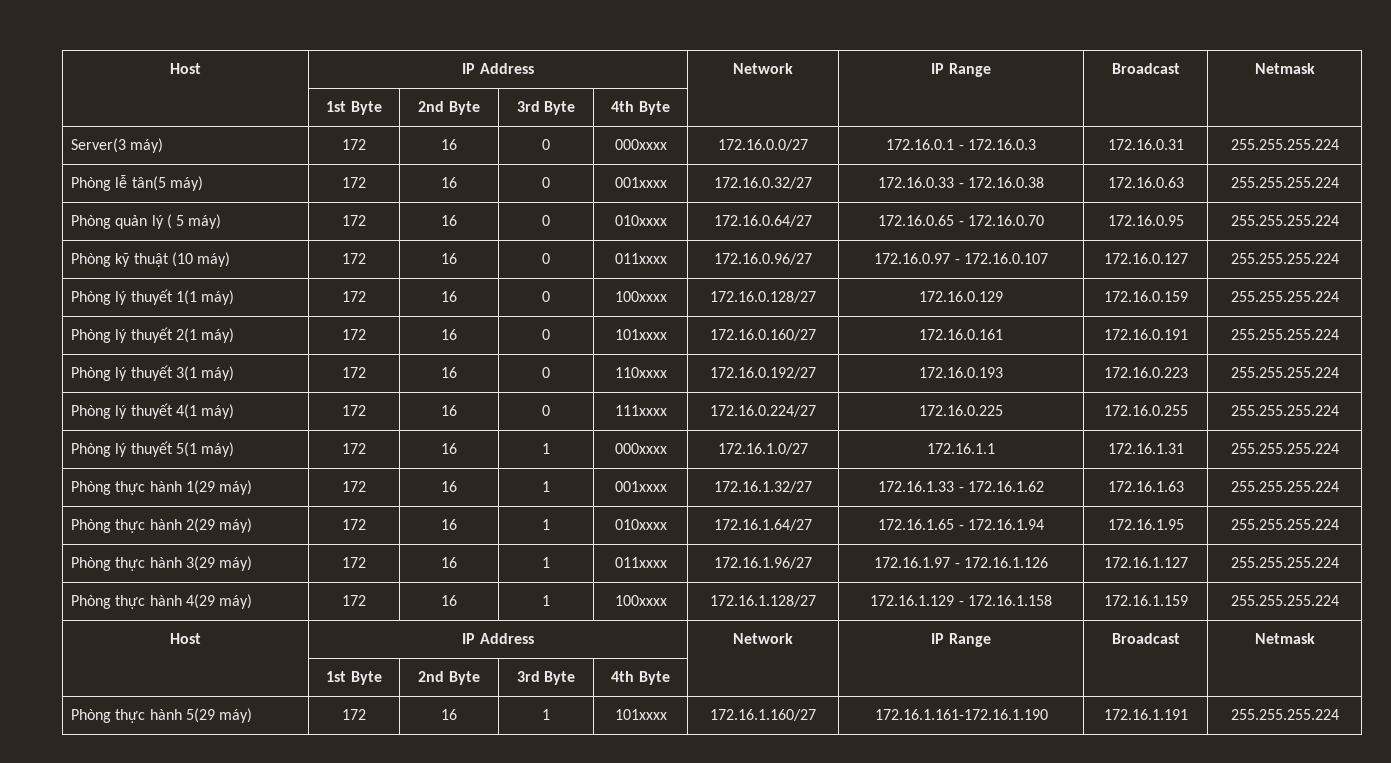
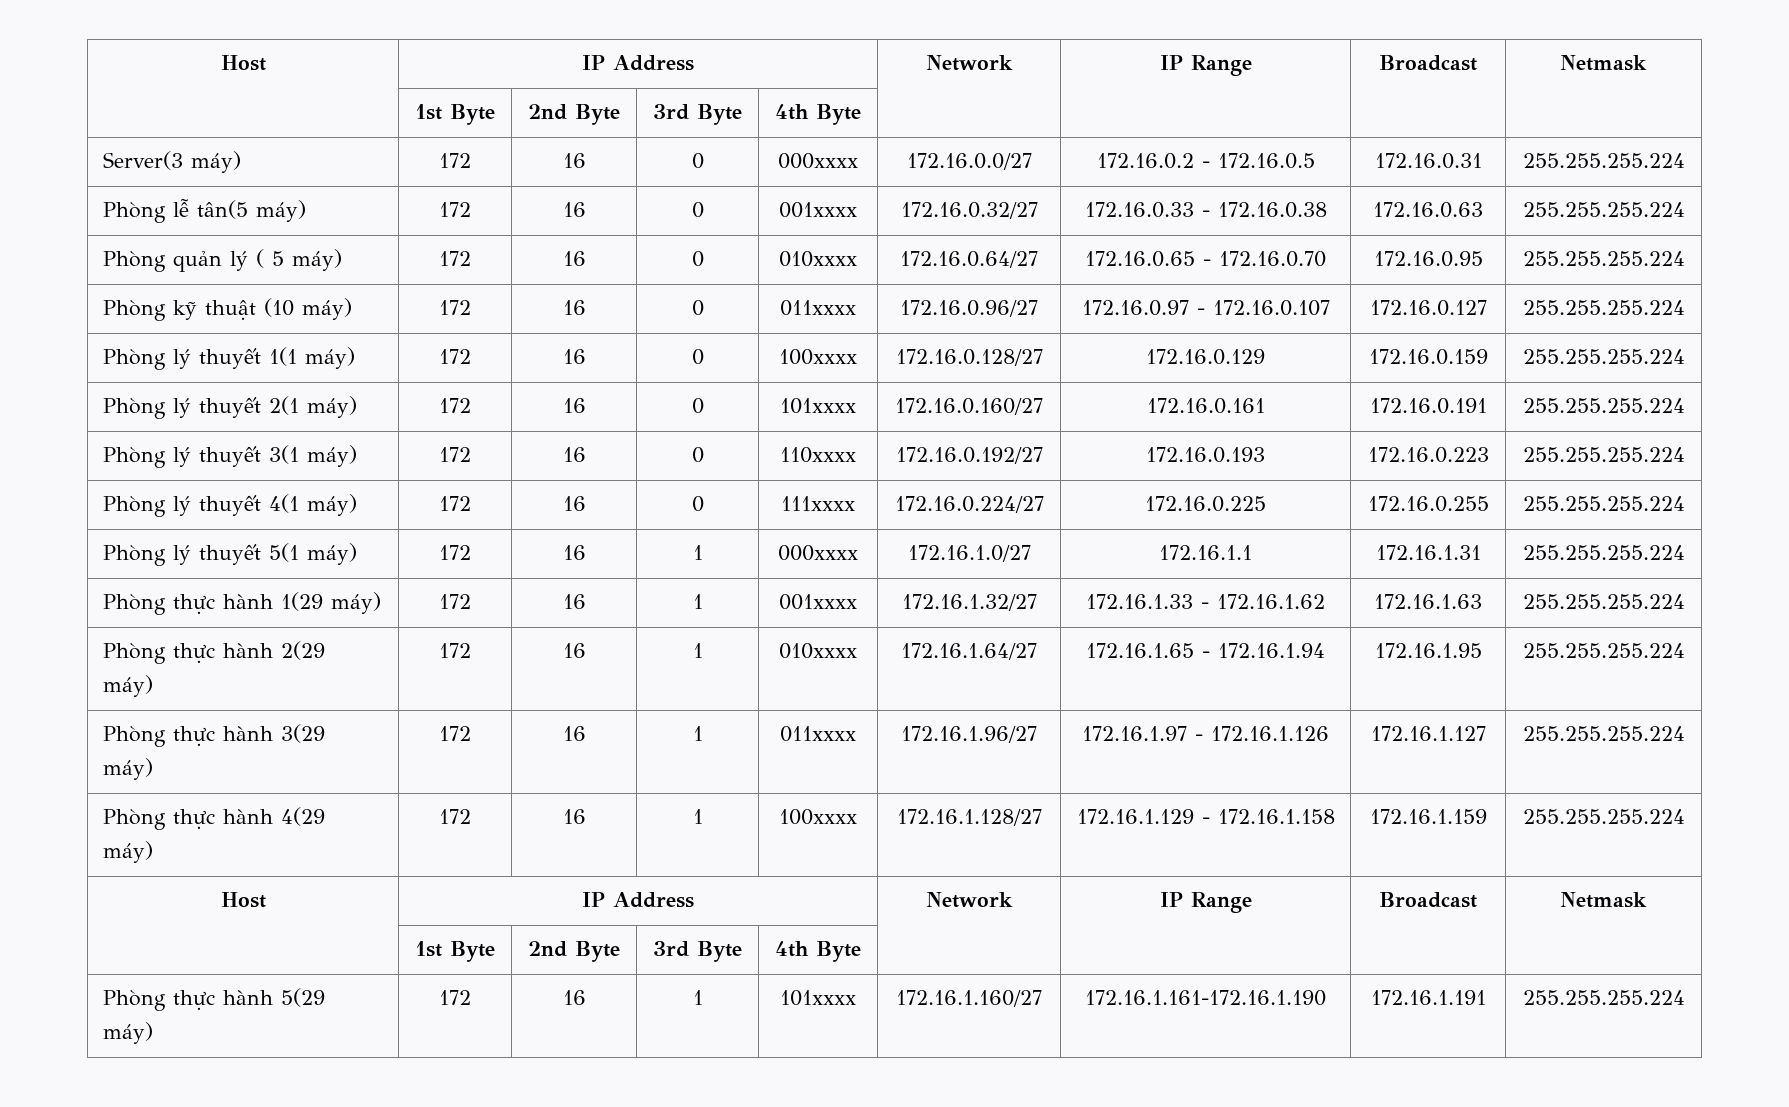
- Server(3 máy) | 172 | 16 | 0 | 000xxxx | 172.16.0.0/27 | 172.16.0.1 - 172.16.0.3 | 172.16.0.31 | 255.255.255.224
+ Server(3 máy) | 172 | 16 | 0 | 000xxxx | 172.16.0.0/27 | 172.16.0.2 - 172.16.0.5 | 172.16.0.31 | 255.255.255.224

